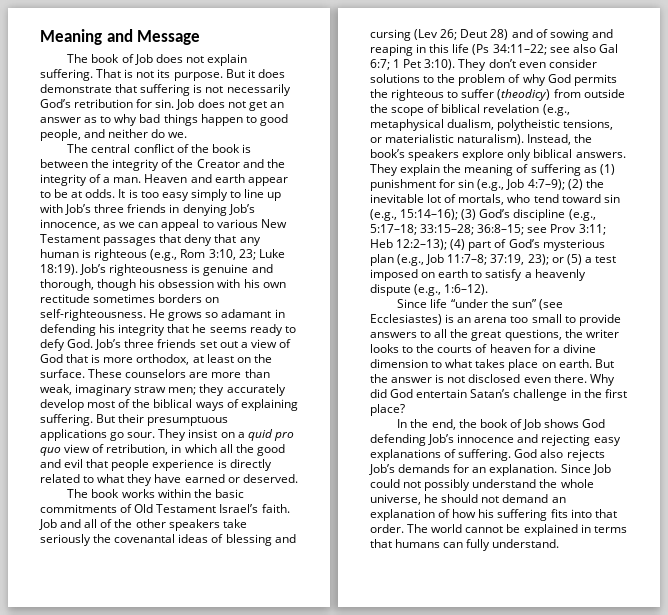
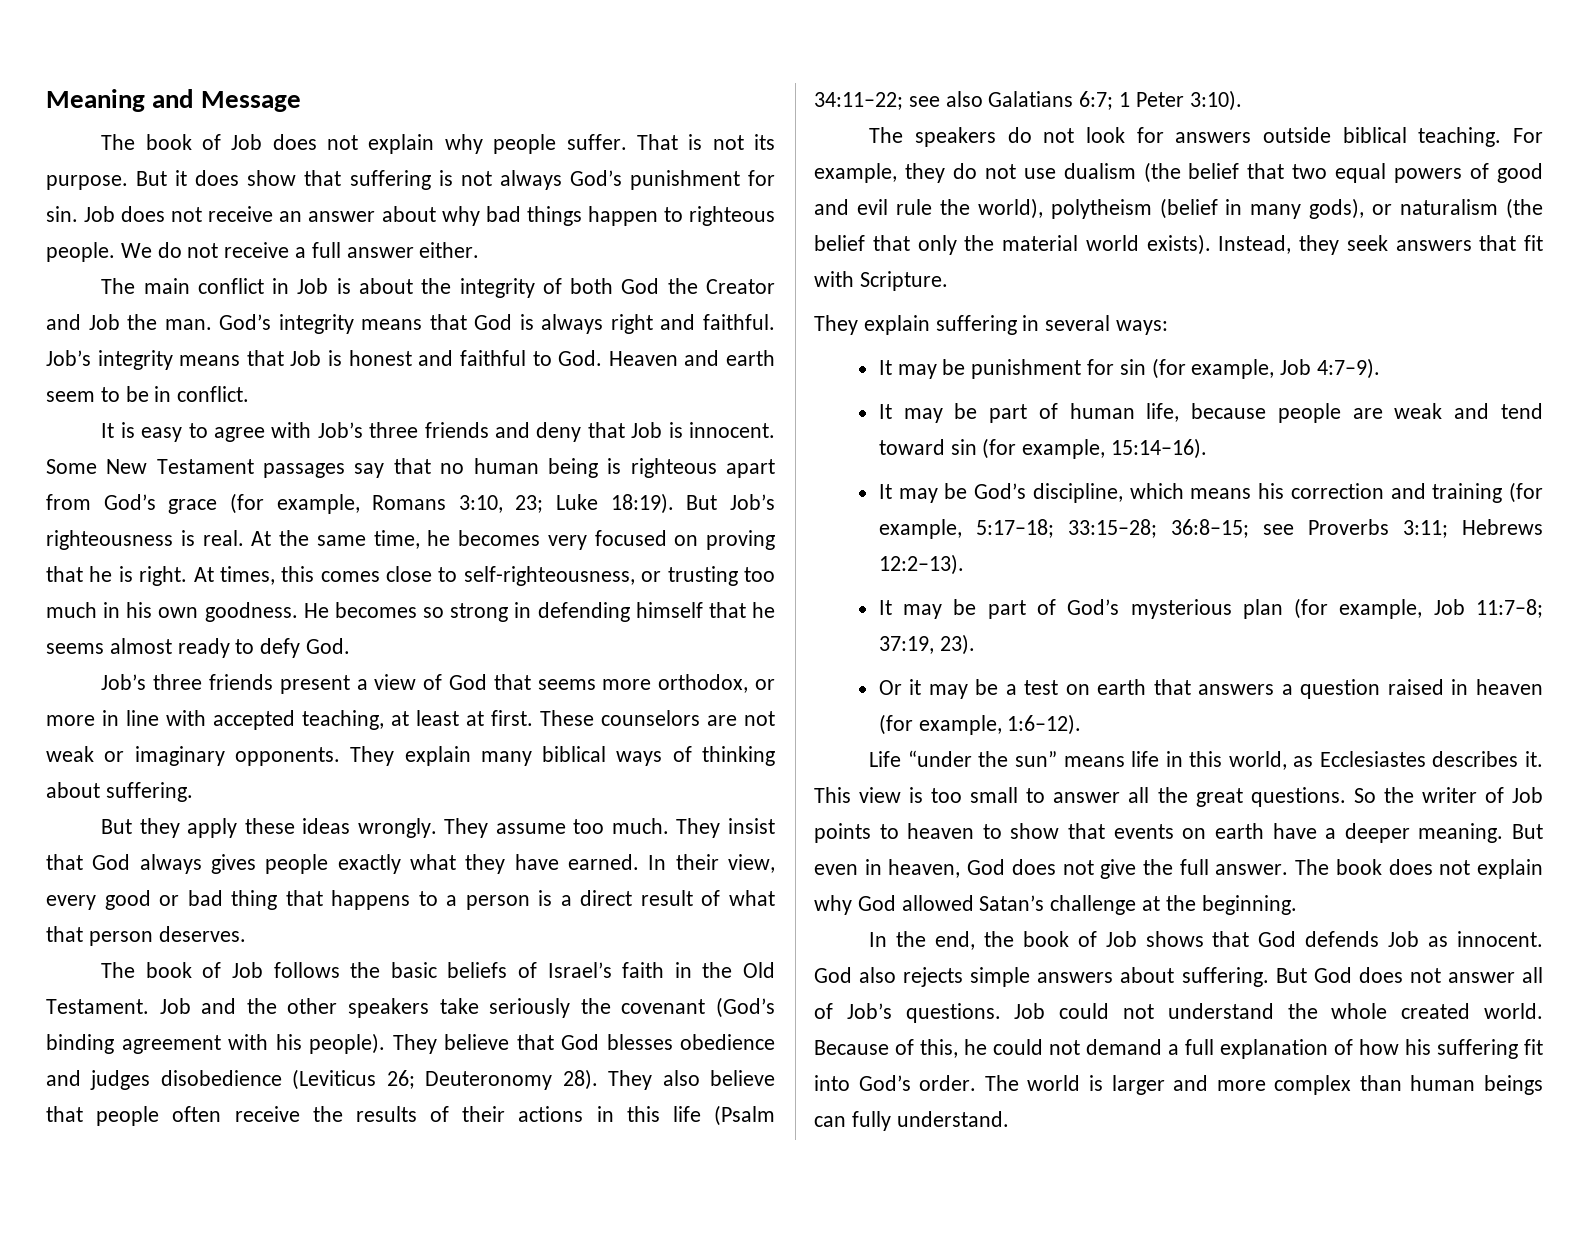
- The book of Job does not explain suffering.
+ The book of Job does not explain why people suffer.
- But it does demonstrate that suffering is not necessarily God’s retribution for sin.
+ But it does show that suffering is not always God’s punishment for sin.
- Job does not get an answer as to why bad things happen to good people, and neither do we.
- The central conflict of the book is between the integrity of the Creator and the integrity of a man. Heaven and earth appear to be at odds. It is too easy simply to line up with Job’s three friends in denying Job’s innocence, as we can appeal to various New Testament passages that deny that any human is righteous (e.g., Rom 3:10, 23; Luke 18:19).
+ Job does not receive an answer about why bad things happen to righteous people. We do not receive a full answer either.
+ The main conflict in Job is about the integrity of both God the Creator and Job the man. God’s integrity means that God is always right and faithful. Job’s integrity means that Job is honest and faithful to God. Heaven and earth seem to be in conflict.
+ It is easy to agree with Job’s three friends and deny that Job is innocent. Some New Testament passages say that no human being is righteous apart from God’s grace (for example, Romans 3:10, 23; Luke 18:19).
- Job’s righteousness is genuine and thorough, though his obsession with his own rectitude sometimes borders on self-righteousness. He grows so adamant in defending his integrity that he seems ready to defy God. Job’s three friends set out a view of God that is more orthodox, at least on the surface. These counselors are more than weak, imaginary straw men; they accurately develop most of the biblical ways of explaining suffering. But their presumptuous applications go sour. They insist on a quid pro quo view of retribution, in which all the good and evil that people experience is directly related to what they have earned or deserved.
- The book works within the basic commitments of Old Testament Israel’s faith. Job and all of the other speakers take seriously the covenantal ideas of blessing and cursing (Lev 26; Deut 28) and of sowing and reaping in this life (Ps 34:11–22; see also Gal 6:7; 1 Pet 3:10). They don’t even consider solutions to the problem of why God permits the righteous to suffer (theodicy) from outside the scope of biblical revelation (e.g., metaphysical dualism, polytheistic tensions, or materialistic naturalism). Instead, the book’s speakers explore only biblical answers. They explain the meaning of suffering as (1) punishment for sin (e.g., Job 4:7–9); (2) the inevitable lot of mortals, who tend toward sin (e.g., 15:14–16); (3) God’s discipline (e.g., 5:17–18; 33:15–28; 36:8–15; see Prov 3:11; Heb 12:2–13); (4) part of God’s mysterious plan (e.g., Job 11:7–8; 37:19, 23); or (5) a test imposed on earth to satisfy a heavenly dispute (e.g., 1:6–12).
+ But Job’s righteousness is real. At the same time, he becomes very focused on proving that he is right. At times, this comes close to self-righteousness, or trusting too much in his own goodness. He becomes so strong in defending himself that he seems almost ready to defy God.
+ Job’s three friends present a view of God that seems more orthodox, or more in line with accepted teaching, at least at first. These counselors are not weak or imaginary opponents. They explain many biblical ways of thinking about suffering.
+ But they apply these ideas wrongly. They assume too much. They insist that God always gives people exactly what they have earned. In their view, every good or bad thing that happens to a person is a direct result of what that person deserves.
+ The book of Job follows the basic beliefs of Israel’s faith in the Old Testament. Job and the other speakers take seriously the covenant (God’s binding agreement with his people). They believe that God blesses obedience and judges disobedience (Leviticus 26; Deuteronomy 28). They also believe that people often receive the results of their actions in this life (Psalm 34:11–22; see also Galatians 6:7; 1 Peter 3:10).
+ The speakers do not look for answers outside biblical teaching. For example, they do not use dualism (the belief that two equal powers of good and evil rule the world), polytheism (belief in many gods), or naturalism (the belief that only the material world exists). Instead, they seek answers that fit with Scripture.
+ They explain suffering in several ways:
+ It may be punishment for sin (for example, Job 4:7–9).
+ It may be part of human life, because people are weak and tend toward sin (for example, 15:14–16).
+ It may be God’s discipline, which means his correction and training (for example, 5:17–18; 33:15–28; 36:8–15; see Proverbs 3:11; Hebrews 12:2–13).
+ It may be part of God’s mysterious plan (for example, Job 11:7–8; 37:19, 23).
+ Or it may be a test on earth that answers a question raised in heaven (for example, 1:6–12).
- Since life “under the sun” (see Ecclesiastes) is an arena too small to provide answers to all the great questions, the writer looks to the courts of heaven for a divine dimension to what takes place on earth. But the answer is not disclosed even there. Why did God entertain Satan’s challenge in the first place?
+ Life “under the sun” means life in this world, as Ecclesiastes describes it. This view is too small to answer all the great questions. So the writer of Job points to heaven to show that events on earth have a deeper meaning. But even in heaven, God does not give the full answer. The book does not explain why God allowed Satan’s challenge at the beginning.
- In the end, the book of Job shows God defending Job’s innocence and rejecting easy explanations of suffering. God also rejects Job’s demands for an explanation. Since Job could not possibly understand the whole universe, he should not demand an explanation of how his suffering fits into that order. The world cannot be explained in terms that humans can fully understand.
+ In the end, the book of Job shows that God defends Job as innocent. God also rejects simple answers about suffering. But God does not answer all of Job’s questions. Job could not understand the whole created world. Because of this, he could not demand a full explanation of how his suffering fit into God’s order. The world is larger and more complex than human beings can fully understand.

